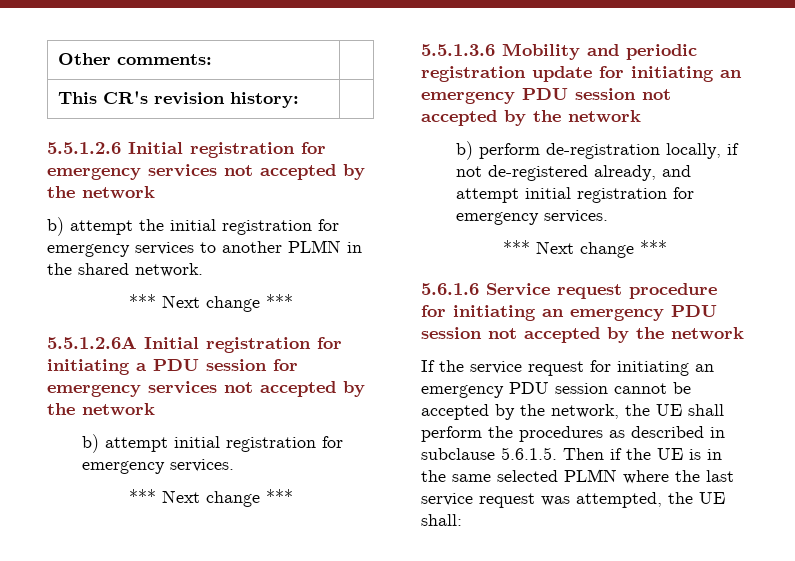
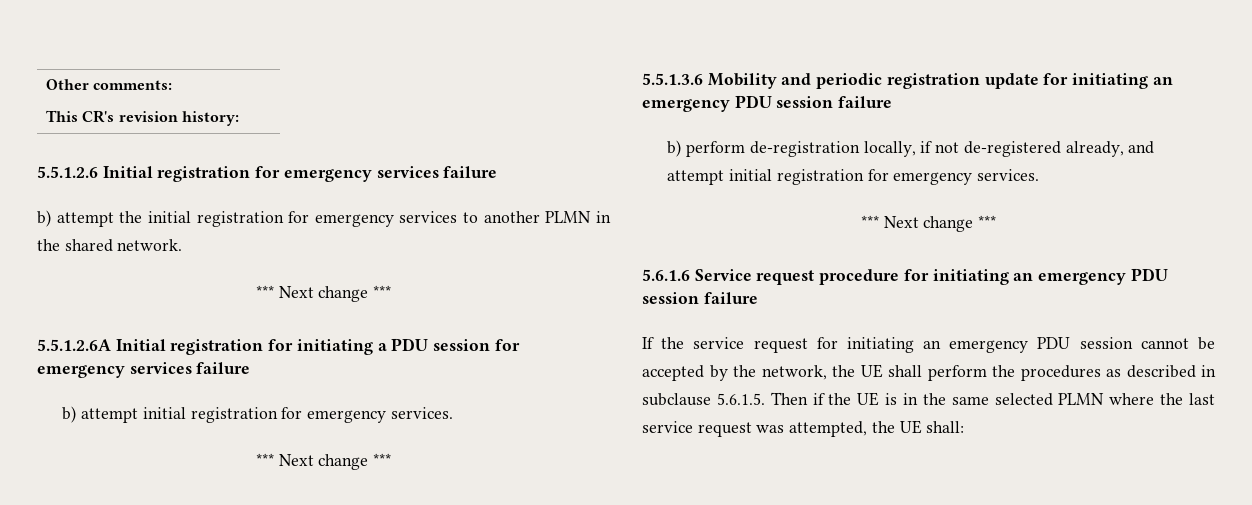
- 5.5.1.2.6 Initial registration for emergency services not accepted by the network
+ 5.5.1.2.6 Initial registration for emergency services failure
- 5.5.1.2.6A Initial registration for initiating a PDU session for emergency services not accepted by the network
+ 5.5.1.2.6A Initial registration for initiating a PDU session for emergency services failure
- 5.5.1.3.6 Mobility and periodic registration update for initiating an emergency PDU session not accepted by the network
+ 5.5.1.3.6 Mobility and periodic registration update for initiating an emergency PDU session failure
- 5.6.1.6 Service request procedure for initiating an emergency PDU session not accepted by the network
+ 5.6.1.6 Service request procedure for initiating an emergency PDU session failure

